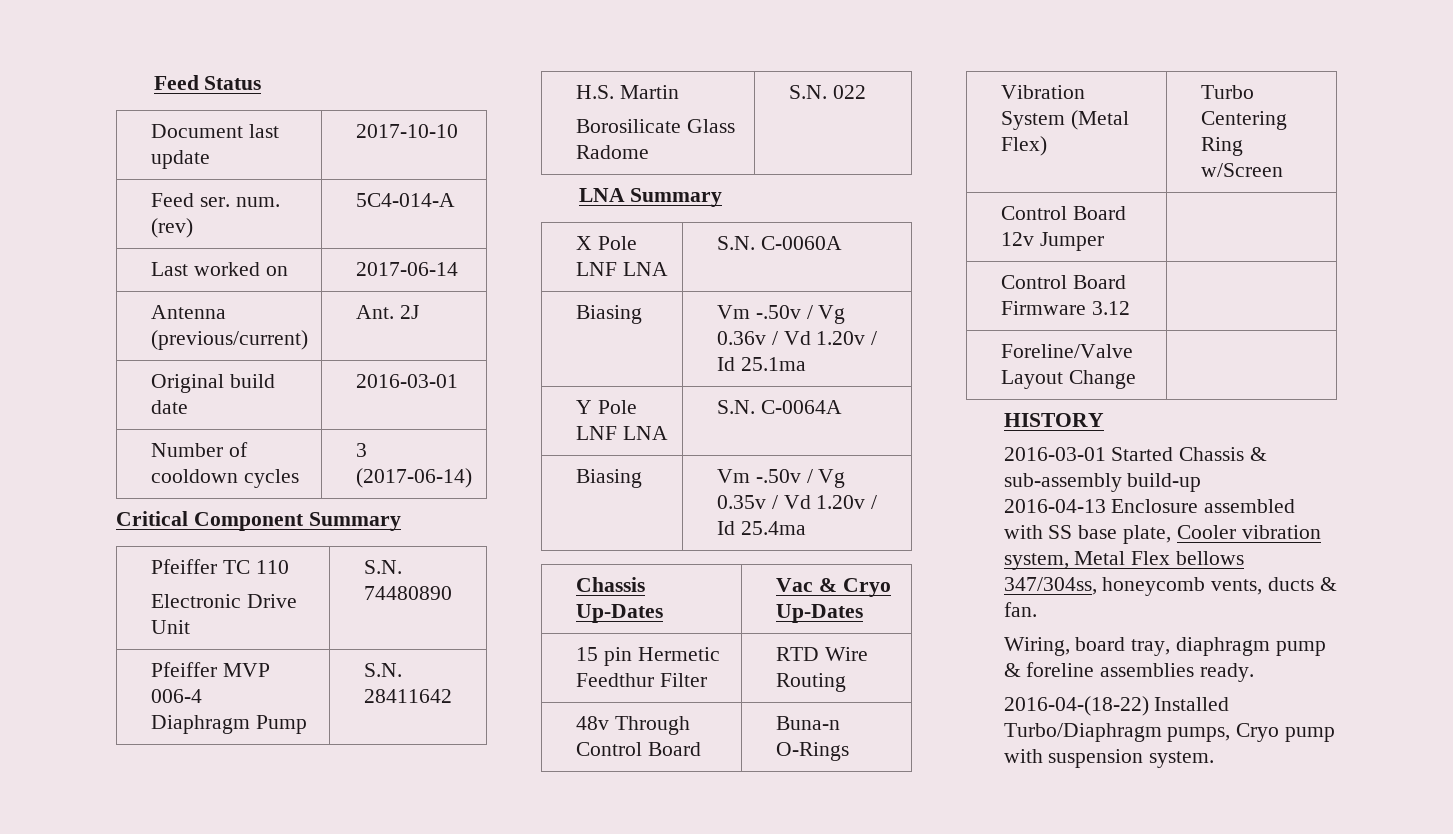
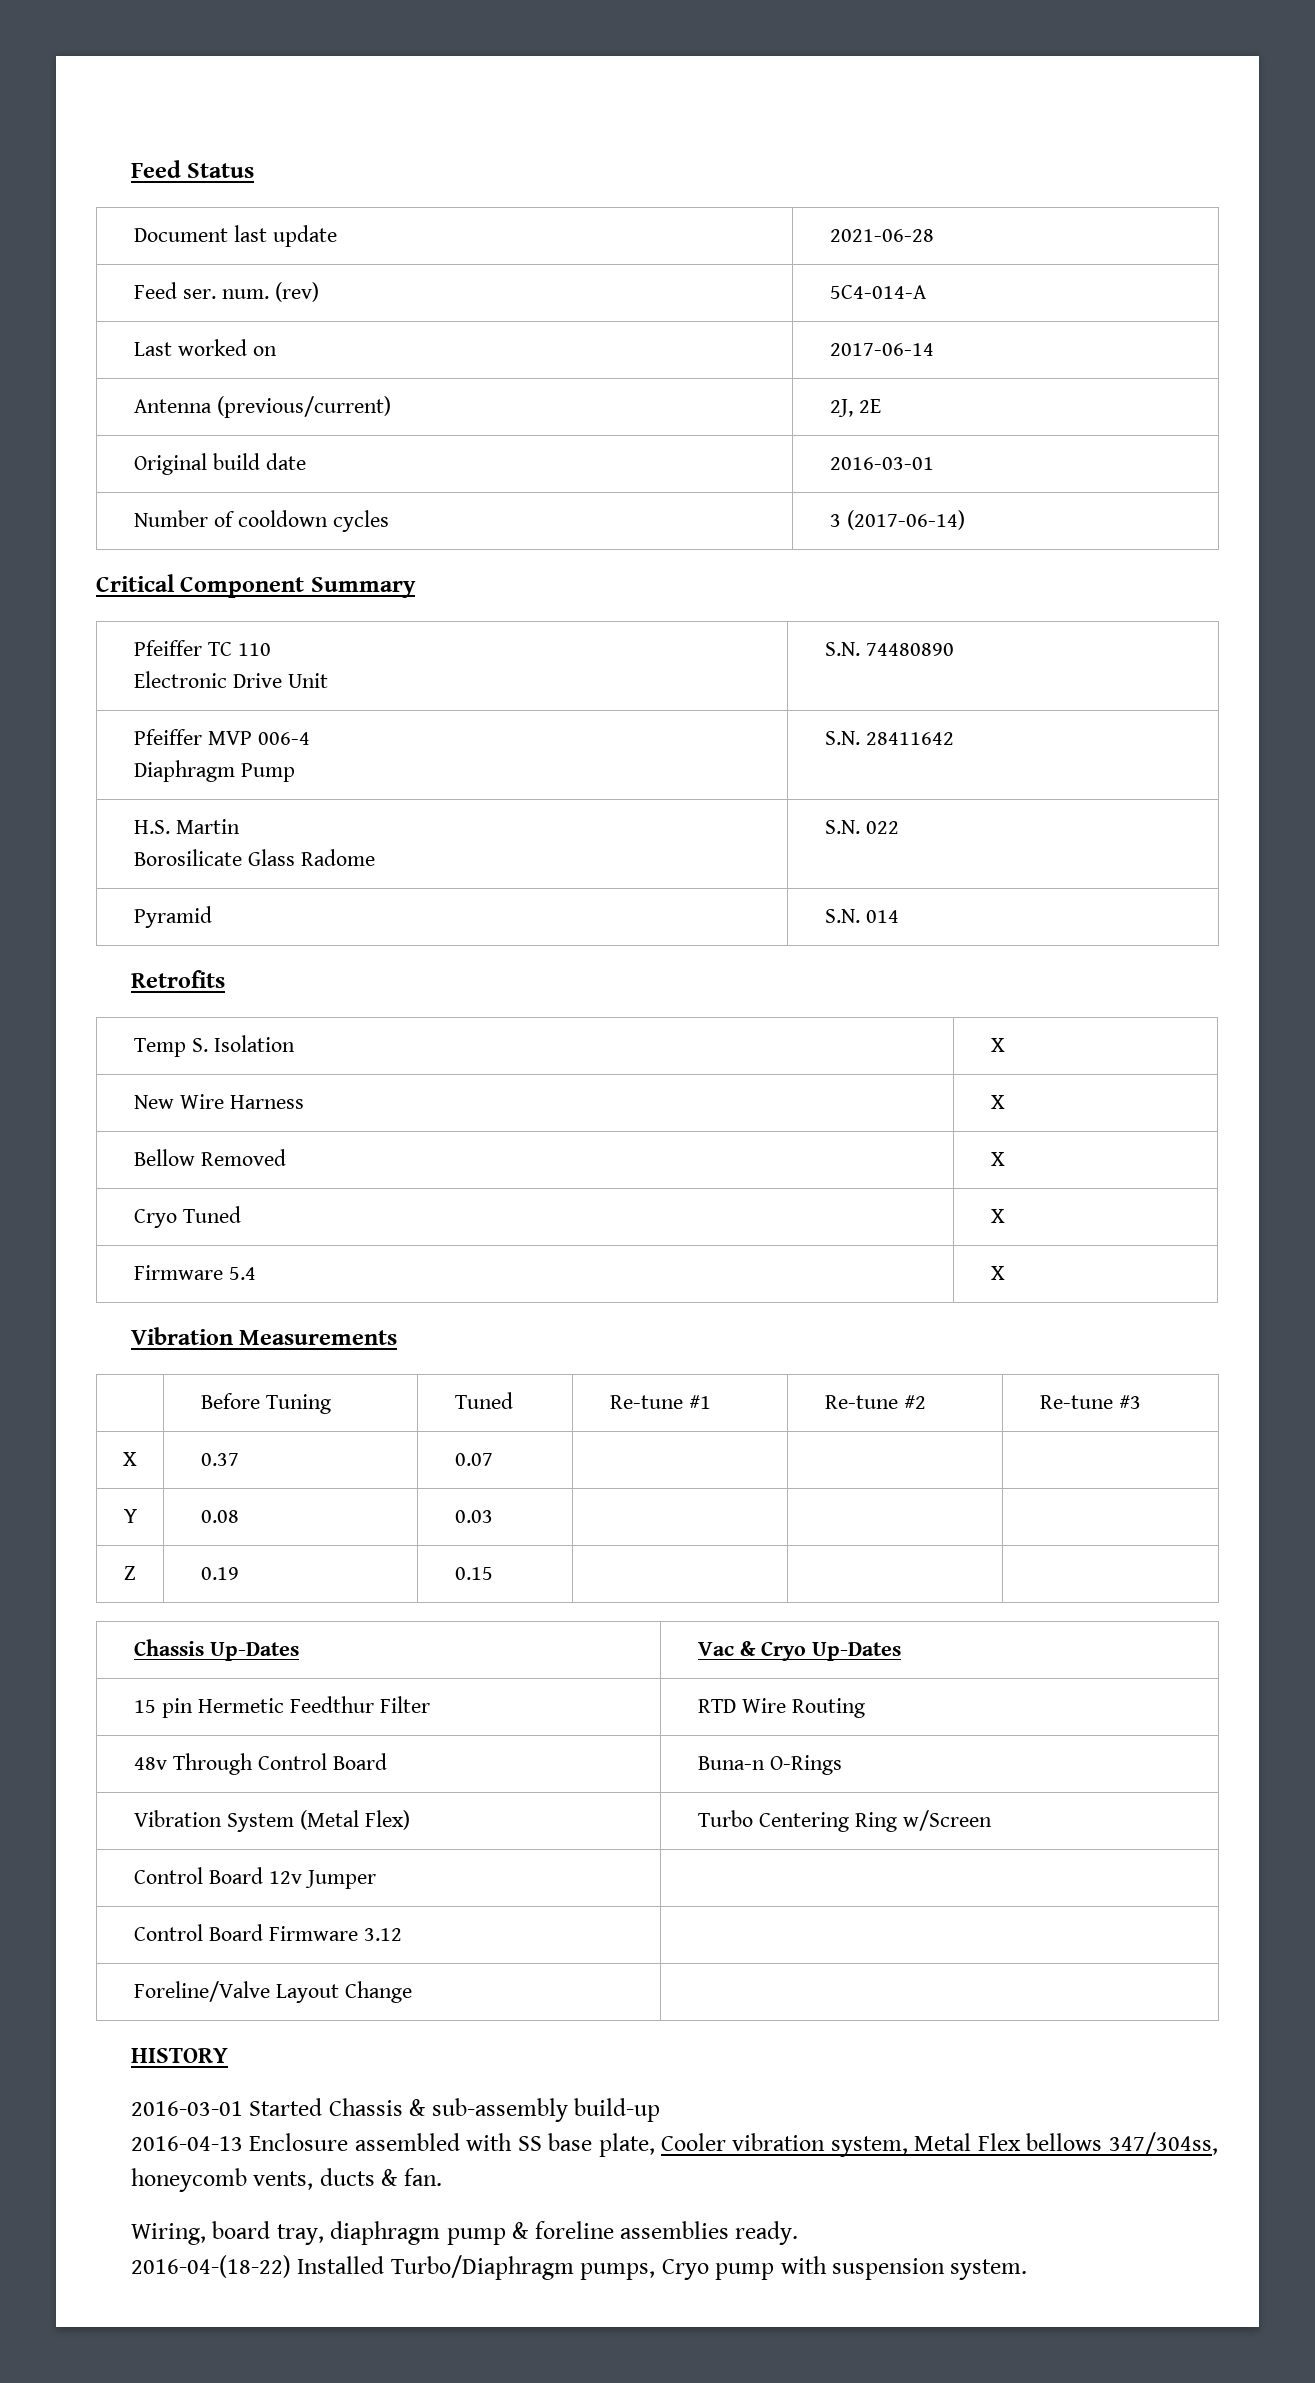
- Document last update | 2017-10-10
+ Document last update | 2021-06-28
- Antenna (previous/current) | Ant. 2J
+ Antenna (previous/current) | 2J, 2E
- LNA Summary
- X Pole LNF LNA | S.N. C-0060A
- Biasing | Vm -.50v / Vg 0.36v / Vd 1.20v / Id 25.1ma
- Y Pole LNF LNA | S.N. C-0064A
- Biasing | Vm -.50v / Vg 0.35v / Vd 1.20v / Id 25.4ma
+ Pyramid | S.N. 014
+ Retrofits
+ Temp S. Isolation | X
+ New Wire Harness | X
+ Bellow Removed | X
+ Cryo Tuned | X
+ Firmware 5.4 | X
+ Vibration Measurements
+ | Before Tuning | Tuned | Re-tune #1 | Re-tune #2 | Re-tune #3
+ X | 0.37 | 0.07 | | |
+ Y | 0.08 | 0.03 | | |
+ Z | 0.19 | 0.15 | | |

